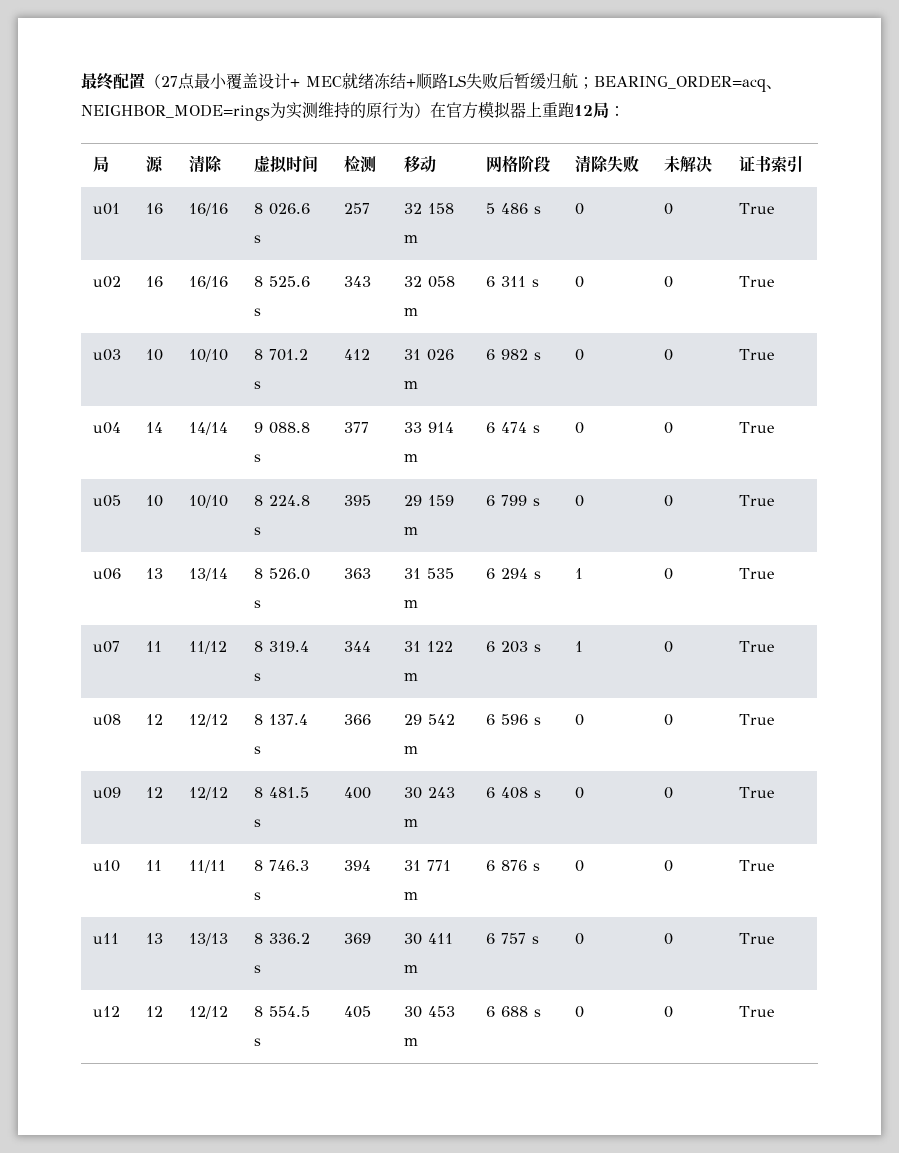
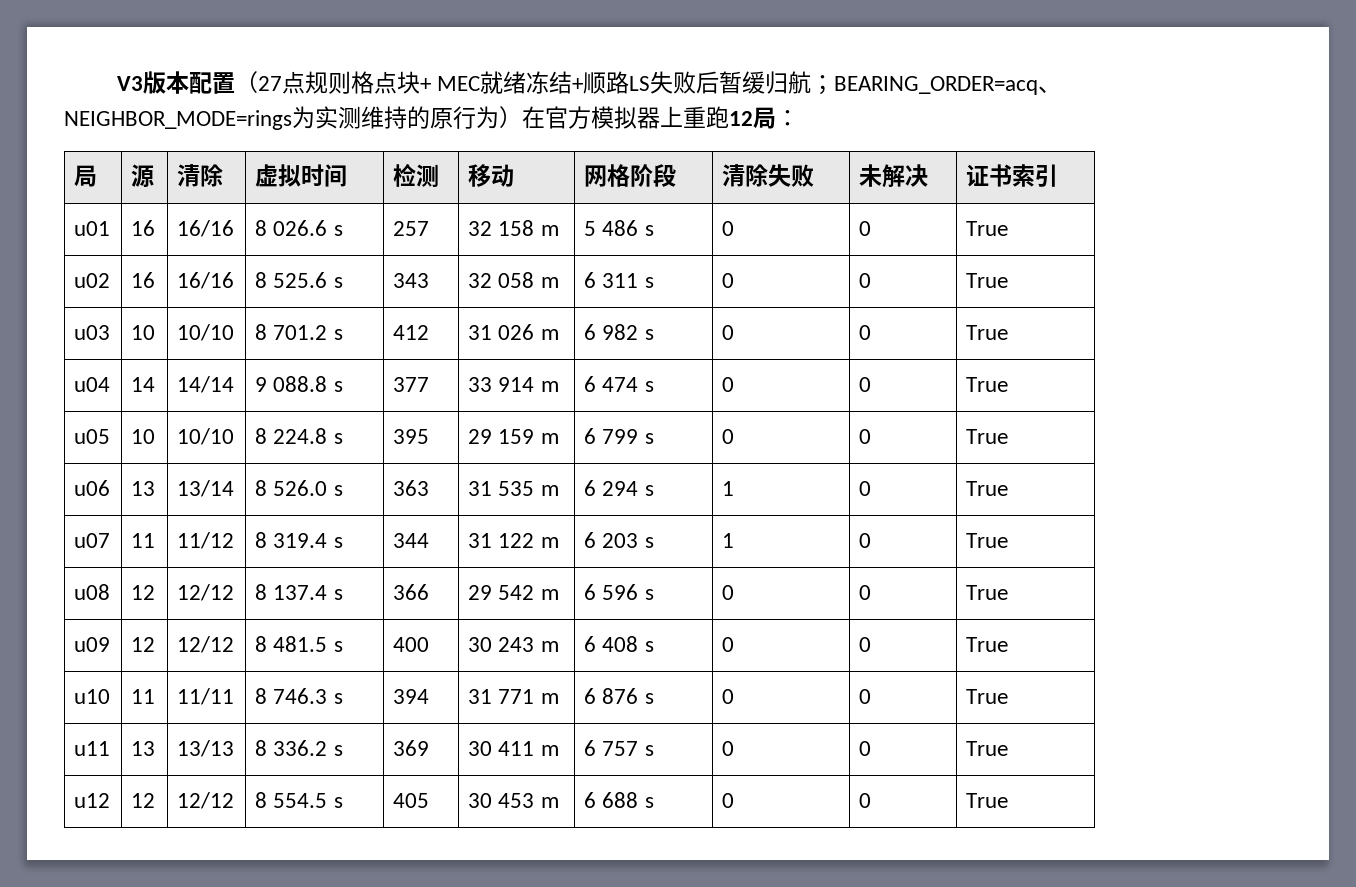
- 最终配置（27点最小覆盖设计+ MEC就绪冻结+顺路LS失败后暂缓归航；BEARING_ORDER=acq、NEIGHBOR_MODE=rings为实测维持的原行为）在官方模拟器上重跑12局：
+ V3版本配置（27点规则格点块+ MEC就绪冻结+顺路LS失败后暂缓归航；BEARING_ORDER=acq、NEIGHBOR_MODE=rings为实测维持的原行为）在官方模拟器上重跑12局：

